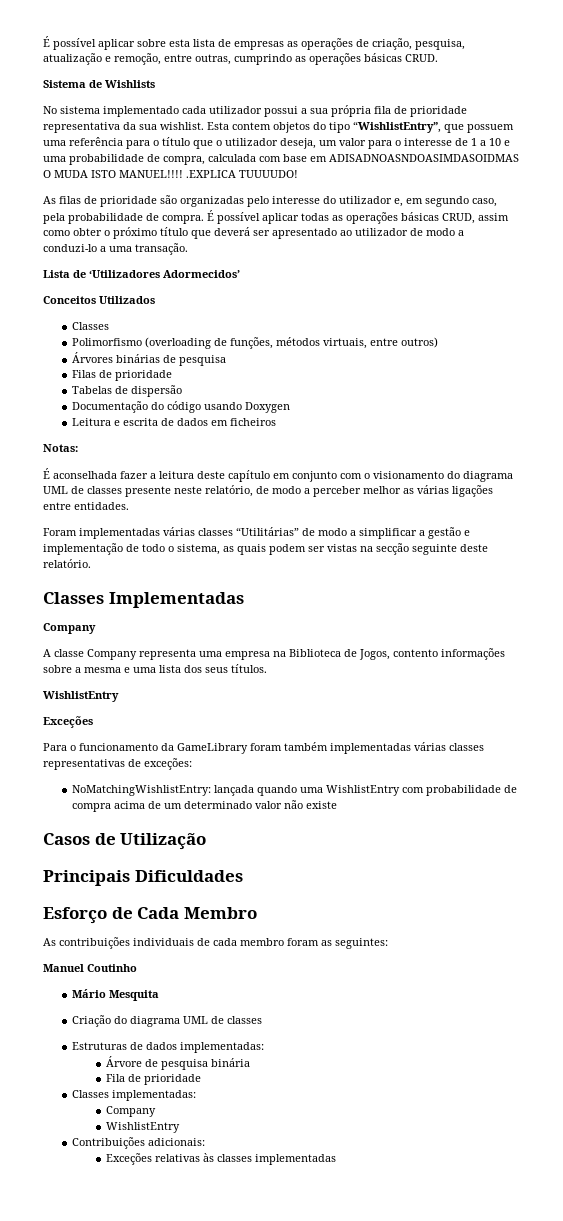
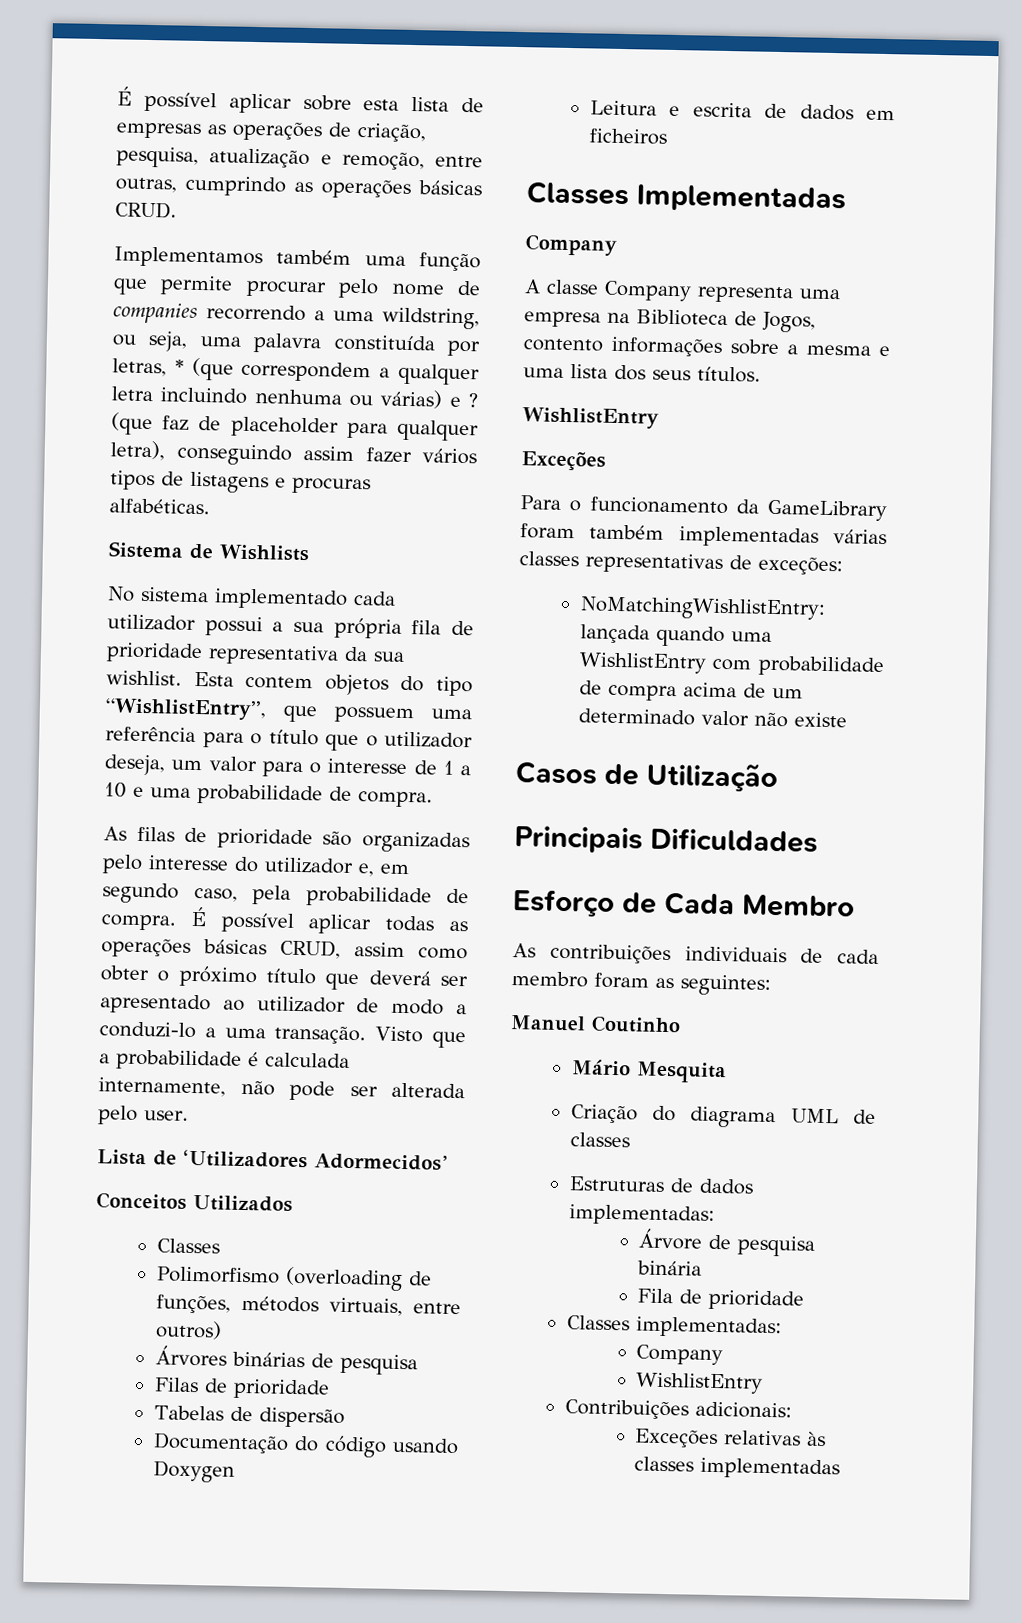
+ Implementamos também uma função que permite procurar pelo nome de companies recorrendo a uma wildstring, ou seja, uma palavra constituída por letras, * (que correspondem a qualquer letra incluindo nenhuma ou várias) e ? (que faz de placeholder para qualquer letra), conseguindo assim fazer vários tipos de listagens e procuras alfabéticas.
- Esta contem objetos do tipo “WishlistEntry”, que possuem uma referência para o título que o utilizador deseja, um valor para o interesse de 1 a 10 e uma probabilidade de compra, calculada com base em ADISADNOASNDOASIMDASOIDMAS O MUDA ISTO MANUEL!!!! .EXPLICA TUUUUDO!
+ Esta contem objetos do tipo “WishlistEntry”, que possuem uma referência para o título que o utilizador deseja, um valor para o interesse de 1 a 10 e uma probabilidade de compra.
+ Visto que a probabilidade é calculada internamente, não pode ser alterada pelo user.
- Notas:
- É aconselhada fazer a leitura deste capítulo em conjunto com o visionamento do diagrama UML de classes presente neste relatório, de modo a perceber melhor as várias ligações entre entidades.
- Foram implementadas várias classes “Utilitárias” de modo a simplificar a gestão e implementação de todo o sistema, as quais podem ser vistas na secção seguinte deste relatório.

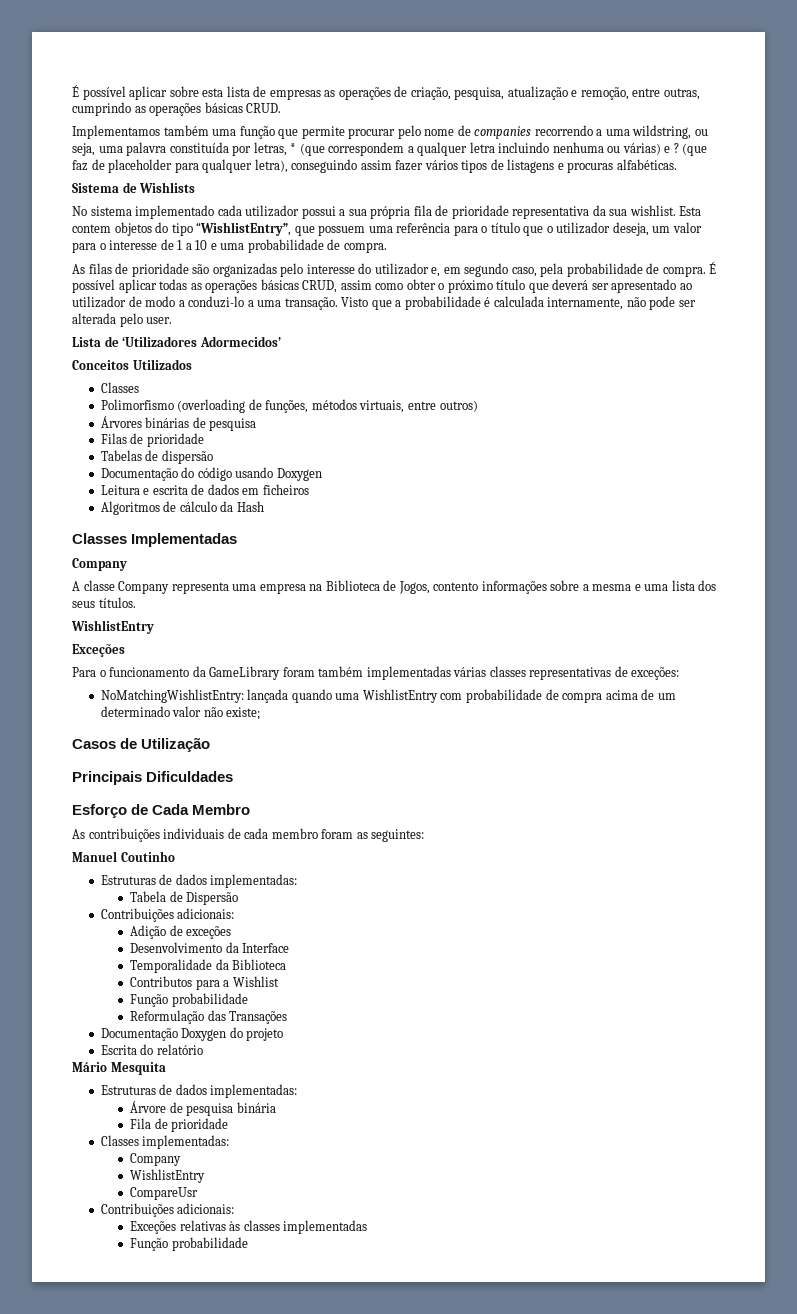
+ Algoritmos de cálculo da Hash
- NoMatchingWishlistEntry: lançada quando uma WishlistEntry com probabilidade de compra acima de um determinado valor não existe
+ NoMatchingWishlistEntry: lançada quando uma WishlistEntry com probabilidade de compra acima de um determinado valor não existe;
  Manuel Coutinho
+ Estruturas de dados implementadas:
+ Tabela de Dispersão
+ Contribuições adicionais:
+ Adição de exceções
+ Desenvolvimento da Interface
+ Temporalidade da Biblioteca
+ Contributos para a Wishlist
+ Função probabilidade
+ Reformulação das Transações
+ Documentação Doxygen do projeto
+ Escrita do relatório
  Mário Mesquita
- Criação do diagrama UML de classes
+ CompareUsr
  Exceções relativas às classes implementadas
+ Função probabilidade

